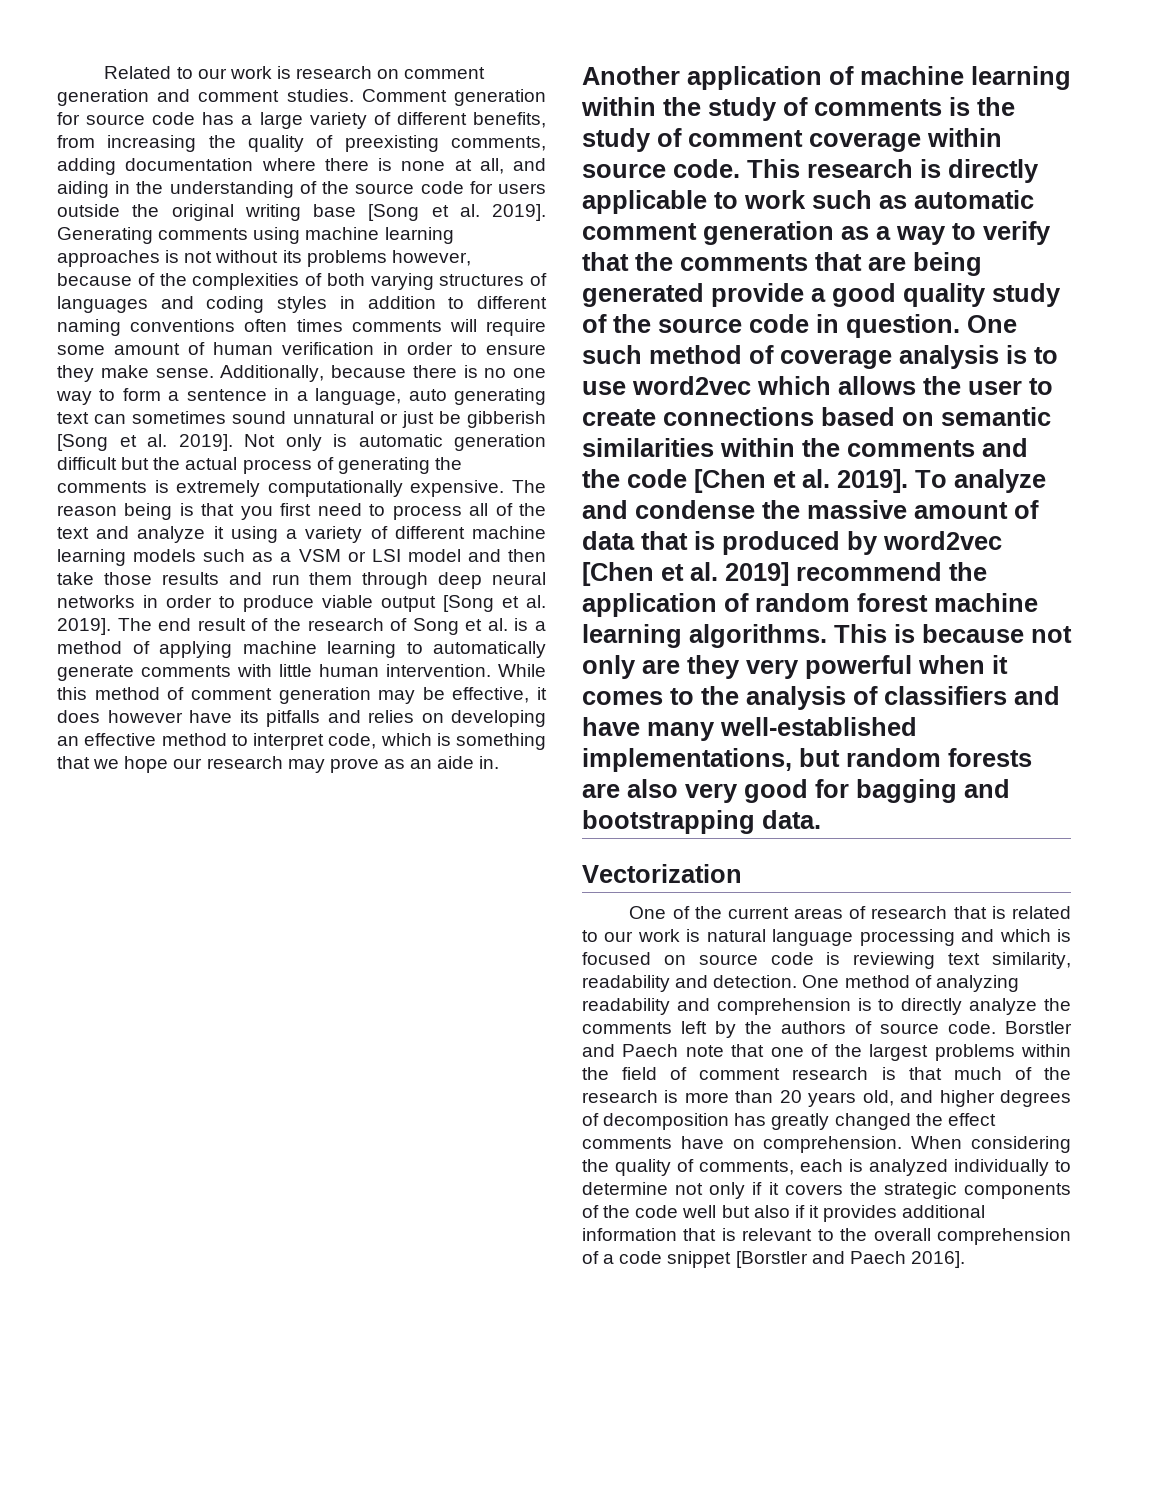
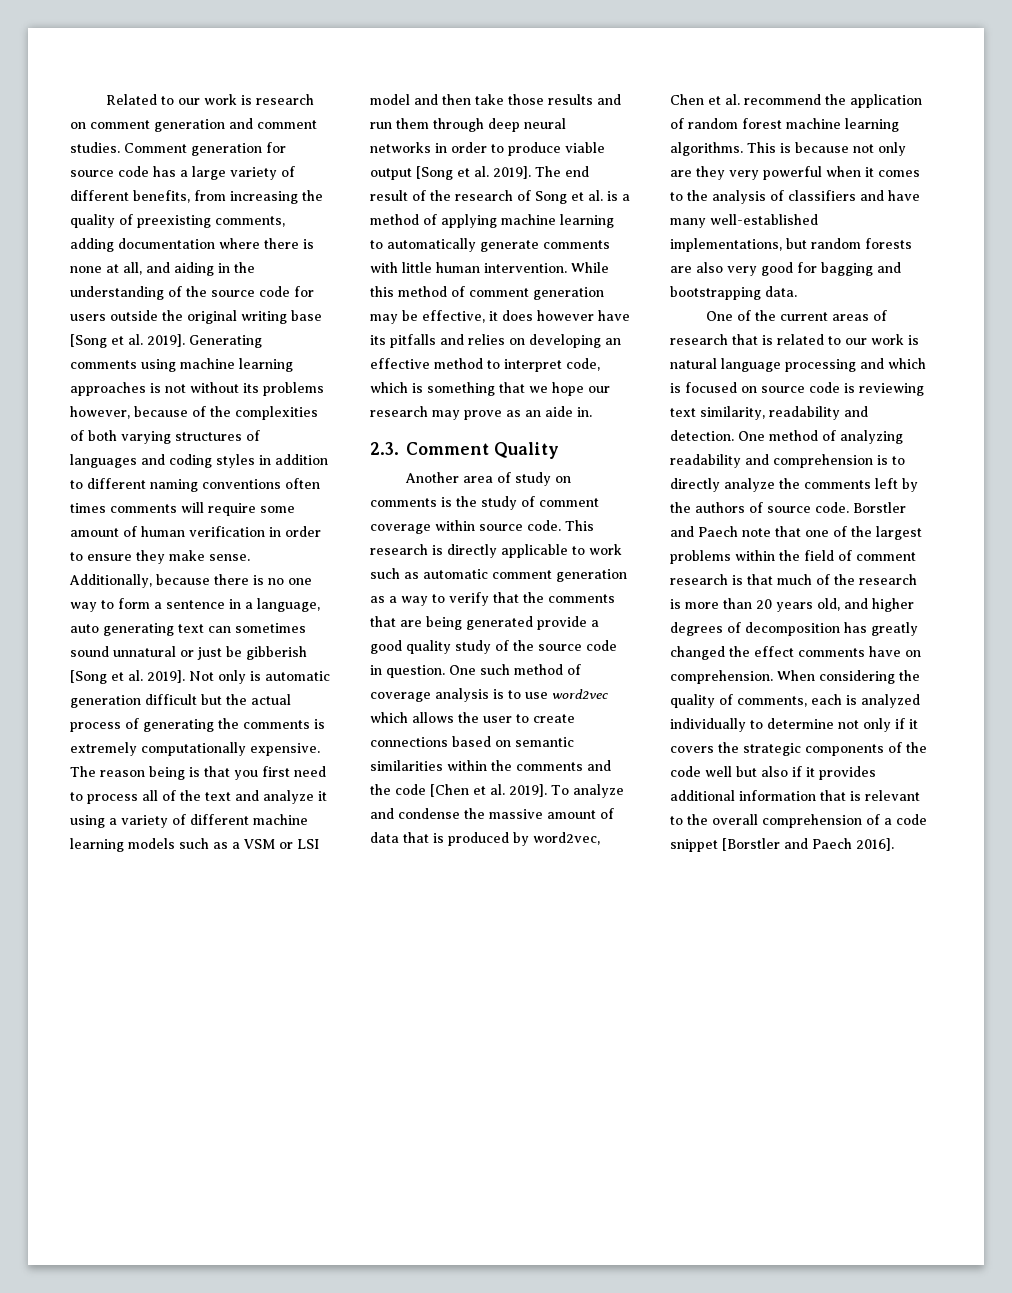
- Another application of machine learning within the study of comments is the study of comment coverage within source code.
+ 2.3. Comment Quality
+ Another area of study on comments is the study of comment coverage within source code.
- To analyze and condense the massive amount of data that is produced by word2vec [Chen et al. 2019] recommend the application of random forest machine learning algorithms.
+ To analyze and condense the massive amount of data that is produced by word2vec, Chen et al. recommend the application of random forest machine learning algorithms.
- Vectorization

